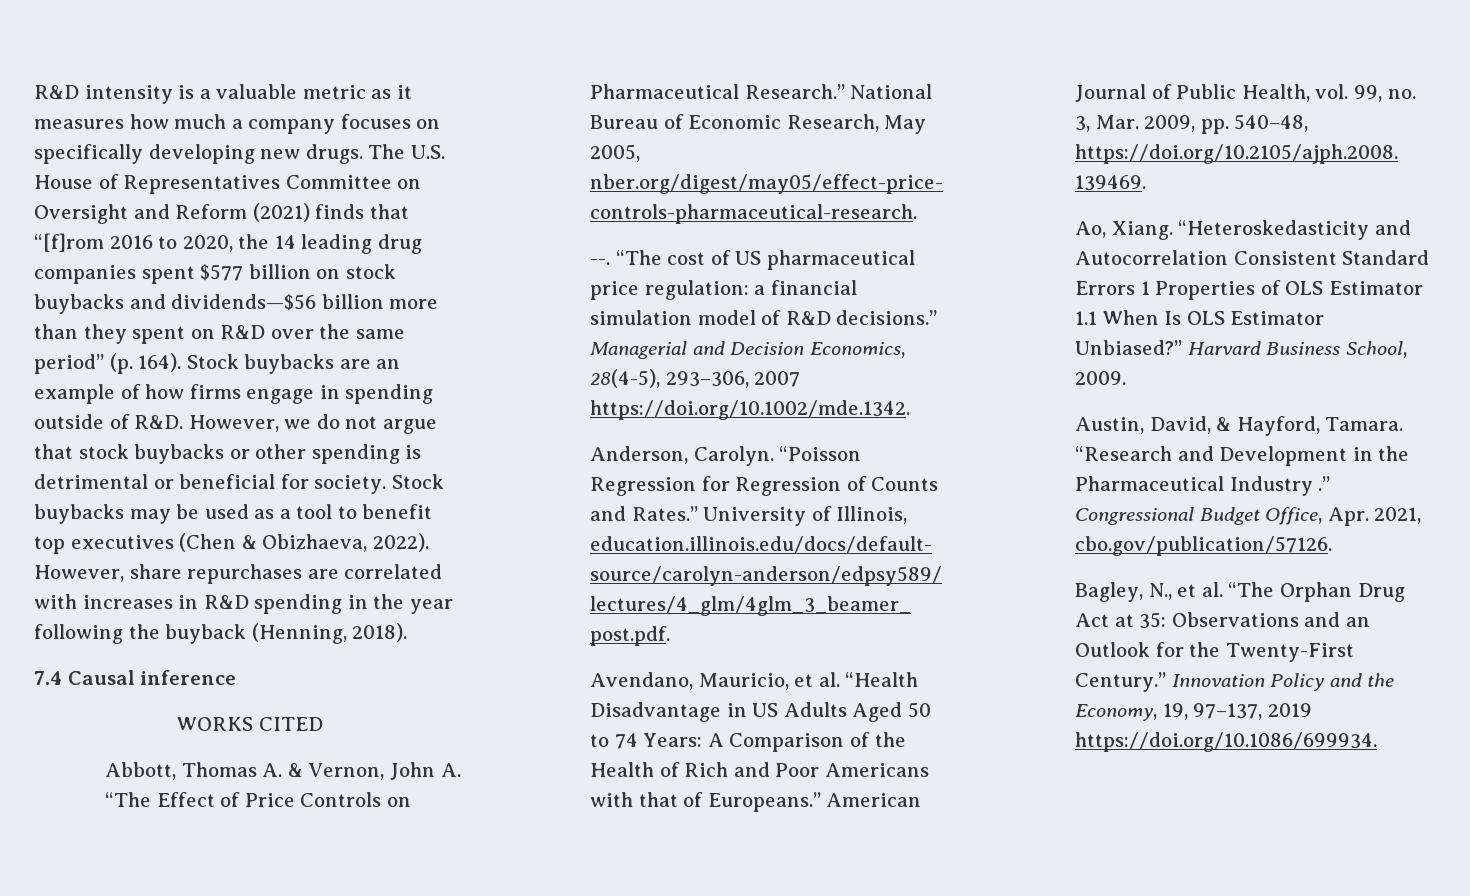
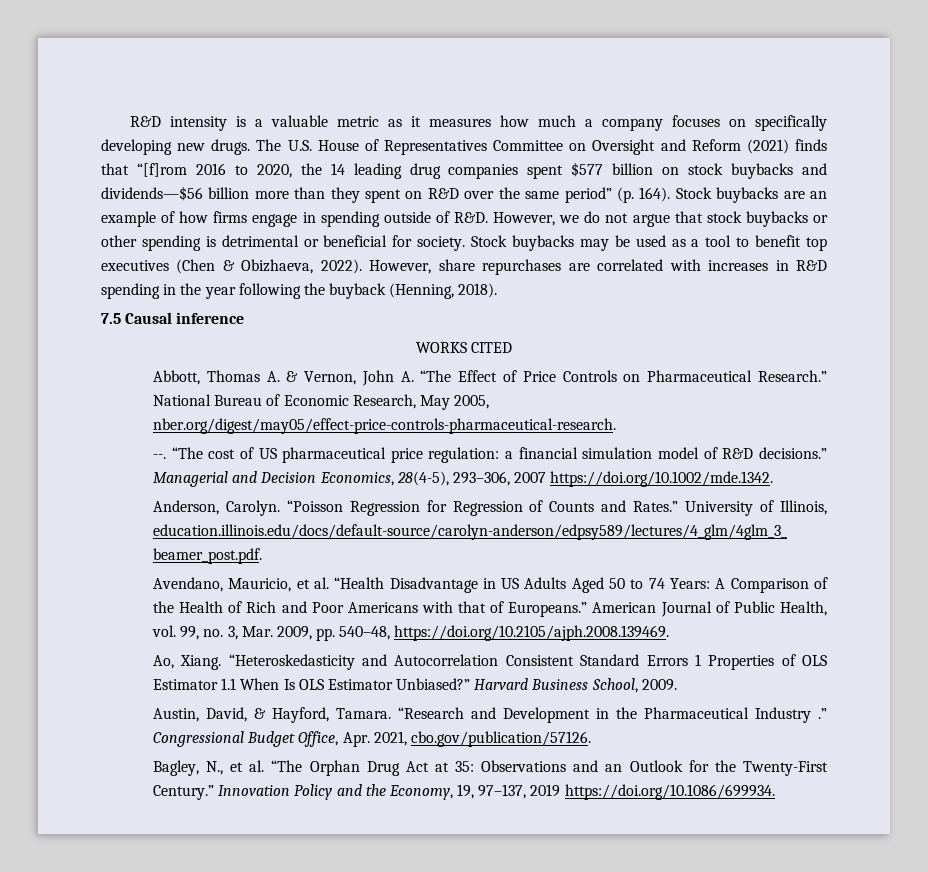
- 7.4 Causal inference
+ 7.5 Causal inference

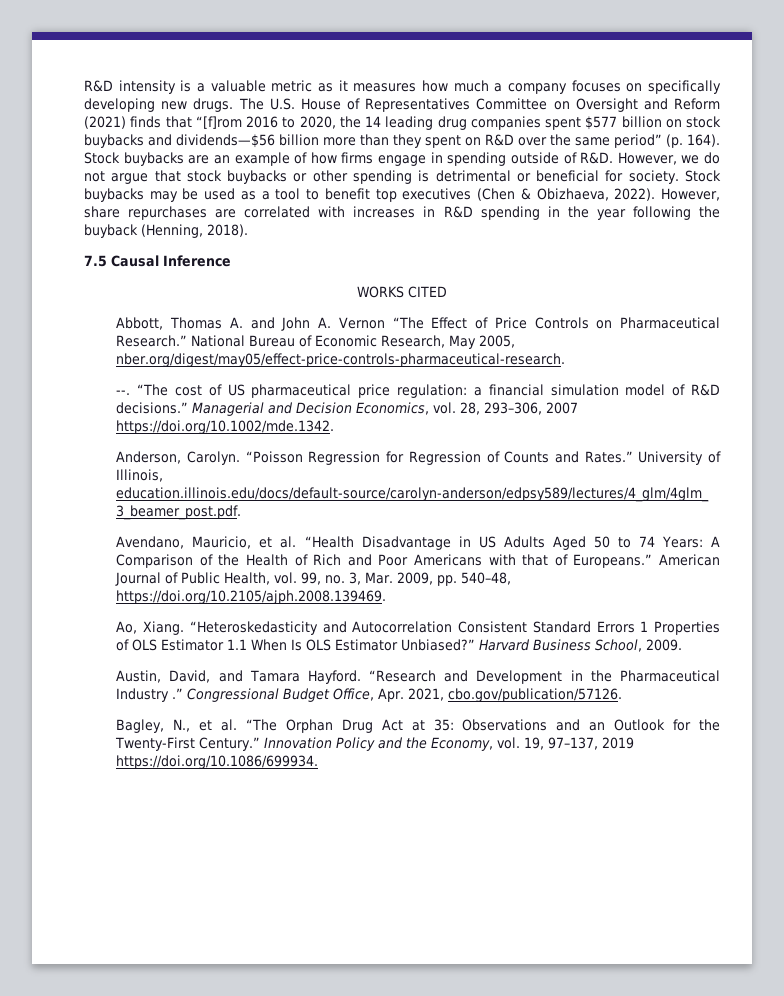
- 7.5 Causal inference
+ 7.5 Causal Inference
- Abbott, Thomas A. & Vernon, John A. “The Effect of Price Controls on Pharmaceutical Research.”
+ Abbott, Thomas A. and John A. Vernon “The Effect of Price Controls on Pharmaceutical Research.”
- Managerial and Decision Economics, 28(4-5), 293–306, 2007 https://doi.org/10.1002/mde.1342.
+ Managerial and Decision Economics, vol. 28, 293–306, 2007 https://doi.org/10.1002/mde.1342.
- Austin, David, & Hayford, Tamara.
+ Austin, David, and Tamara Hayford.
- Innovation Policy and the Economy, 19, 97–137, 2019 https://doi.org/10.1086/699934.
+ Innovation Policy and the Economy, vol. 19, 97–137, 2019 https://doi.org/10.1086/699934.

